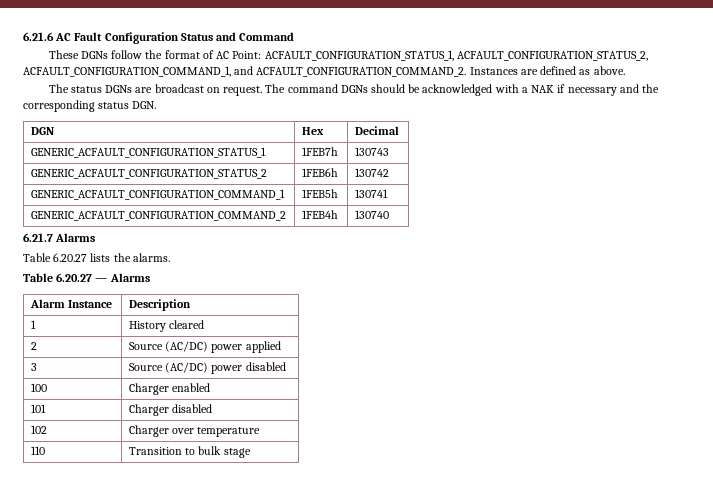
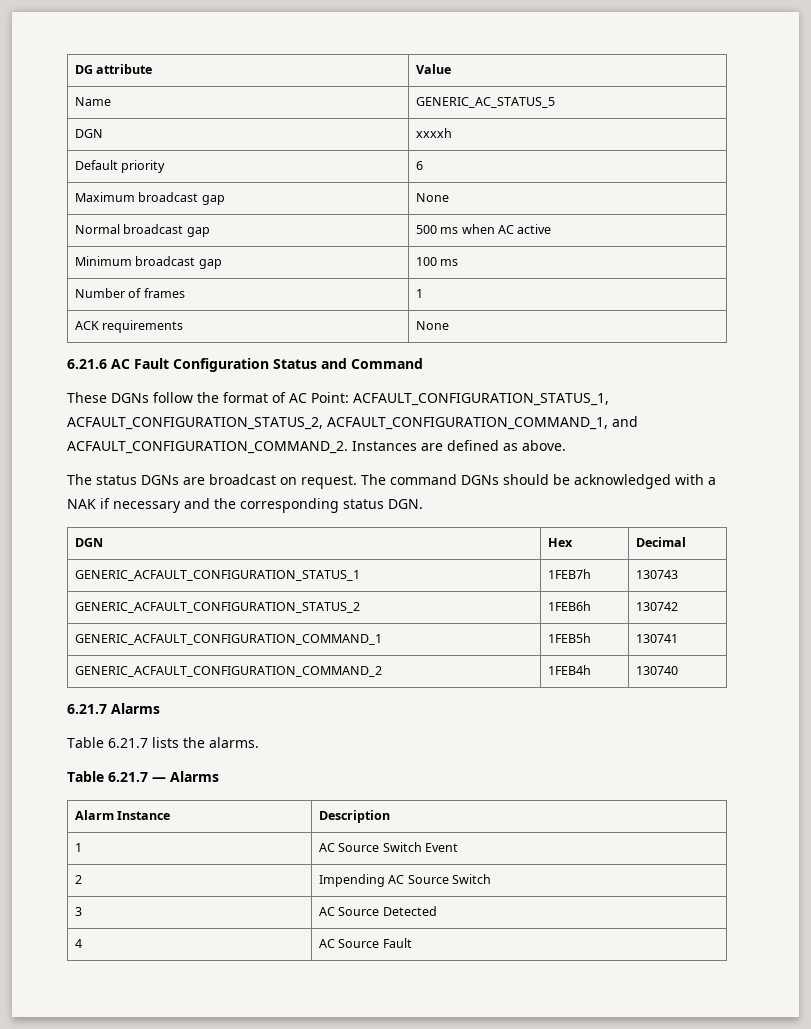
+ DG attribute | Value
+ Name | GENERIC_AC_STATUS_5
+ DGN | xxxxh
+ Default priority | 6
+ Maximum broadcast gap | None
+ Normal broadcast gap | 500 ms when AC active
+ Minimum broadcast gap | 100 ms
+ Number of frames | 1
+ ACK requirements | None
- Table 6.20.27 lists the alarms.
+ Table 6.21.7 lists the alarms.
- Table 6.20.27 — Alarms
+ Table 6.21.7 — Alarms
- 1 | History cleared
- 2 | Source (AC/DC) power applied
- 3 | Source (AC/DC) power disabled
- 100 | Charger enabled
- 101 | Charger disabled
- 102 | Charger over temperature
- 110 | Transition to bulk stage
+ 1 | AC Source Switch Event
+ 2 | Impending AC Source Switch
+ 3 | AC Source Detected
+ 4 | AC Source Fault

